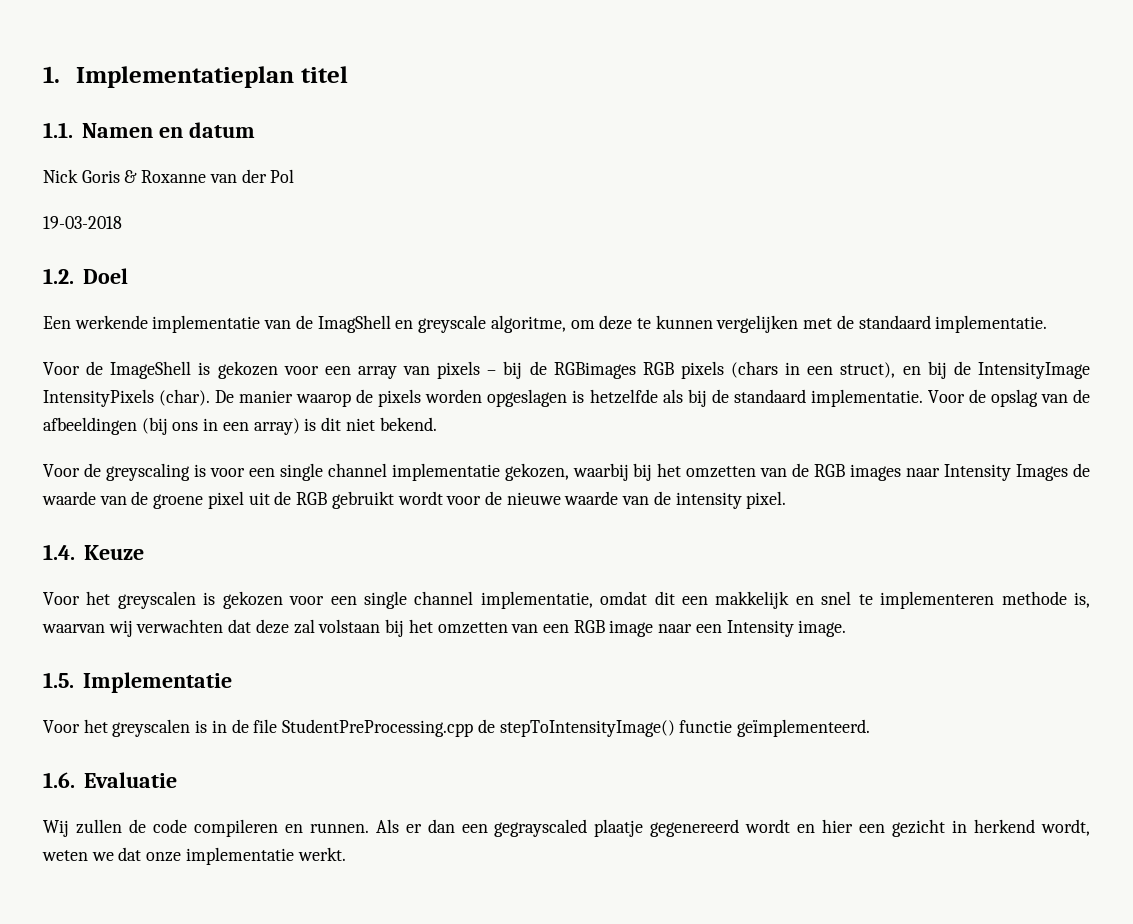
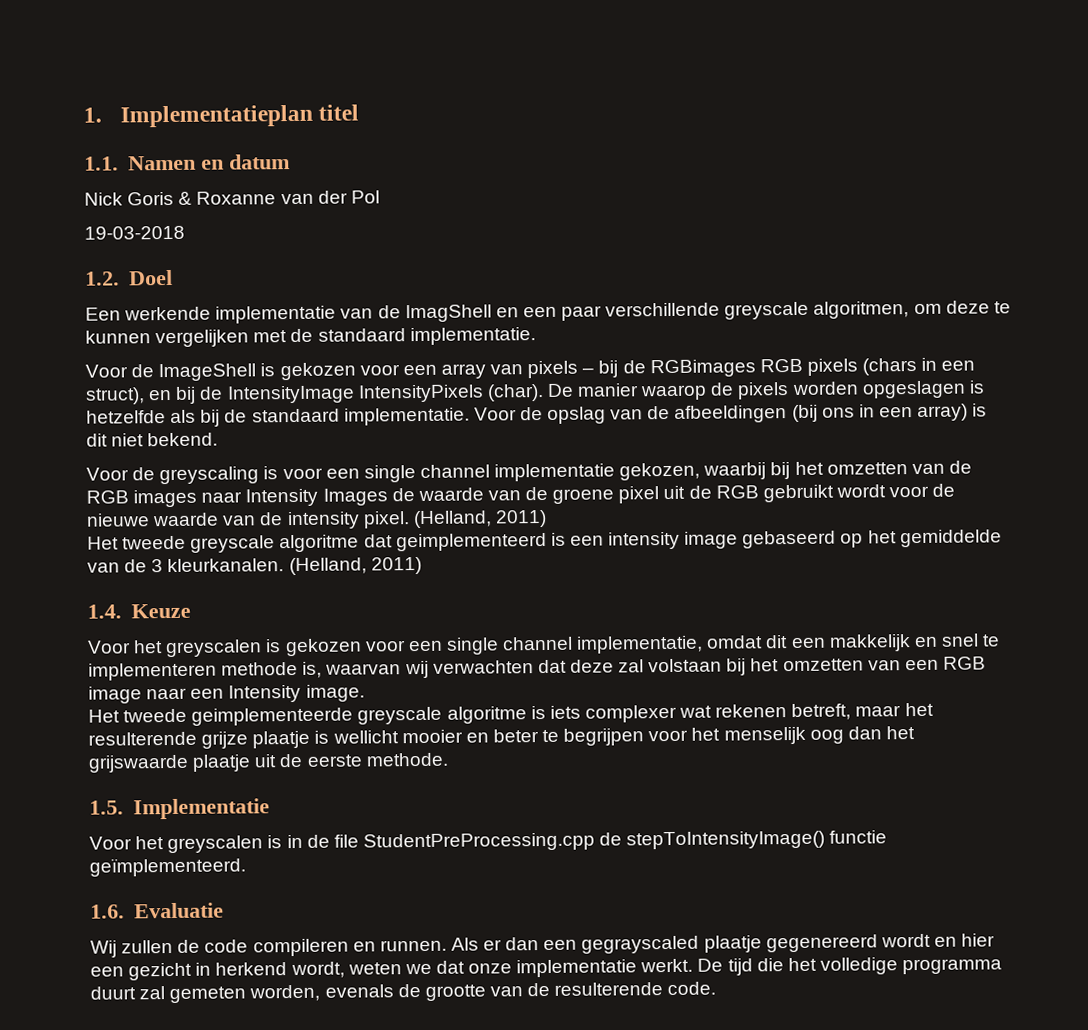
- Een werkende implementatie van de ImagShell en greyscale algoritme, om deze te kunnen vergelijken met de standaard implementatie.
+ Een werkende implementatie van de ImagShell en een paar verschillende greyscale algoritmen, om deze te kunnen vergelijken met de standaard implementatie.
- Voor de greyscaling is voor een single channel implementatie gekozen, waarbij bij het omzetten van de RGB images naar Intensity Images de waarde van de groene pixel uit de RGB gebruikt wordt voor de nieuwe waarde van de intensity pixel.
+ Voor de greyscaling is voor een single channel implementatie gekozen, waarbij bij het omzetten van de RGB images naar Intensity Images de waarde van de groene pixel uit de RGB gebruikt wordt voor de nieuwe waarde van de intensity pixel. (Helland, 2011)
+ Het tweede greyscale algoritme dat geimplementeerd is een intensity image gebaseerd op het gemiddelde van de 3 kleurkanalen. (Helland, 2011)
+ Het tweede geimplementeerde greyscale algoritme is iets complexer wat rekenen betreft, maar het resulterende grijze plaatje is wellicht mooier en beter te begrijpen voor het menselijk oog dan het grijswaarde plaatje uit de eerste methode.
+ De tijd die het volledige programma duurt zal gemeten worden, evenals de grootte van de resulterende code.

